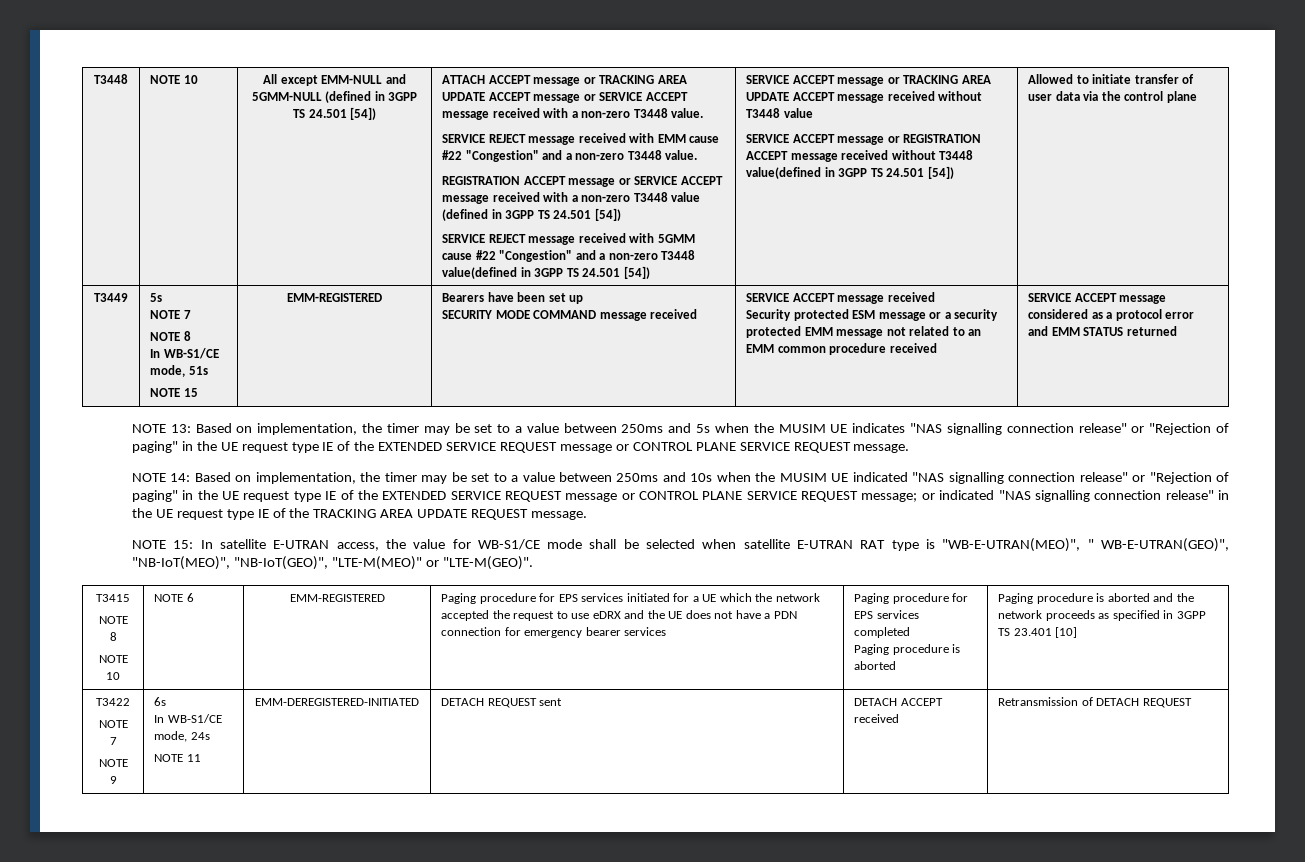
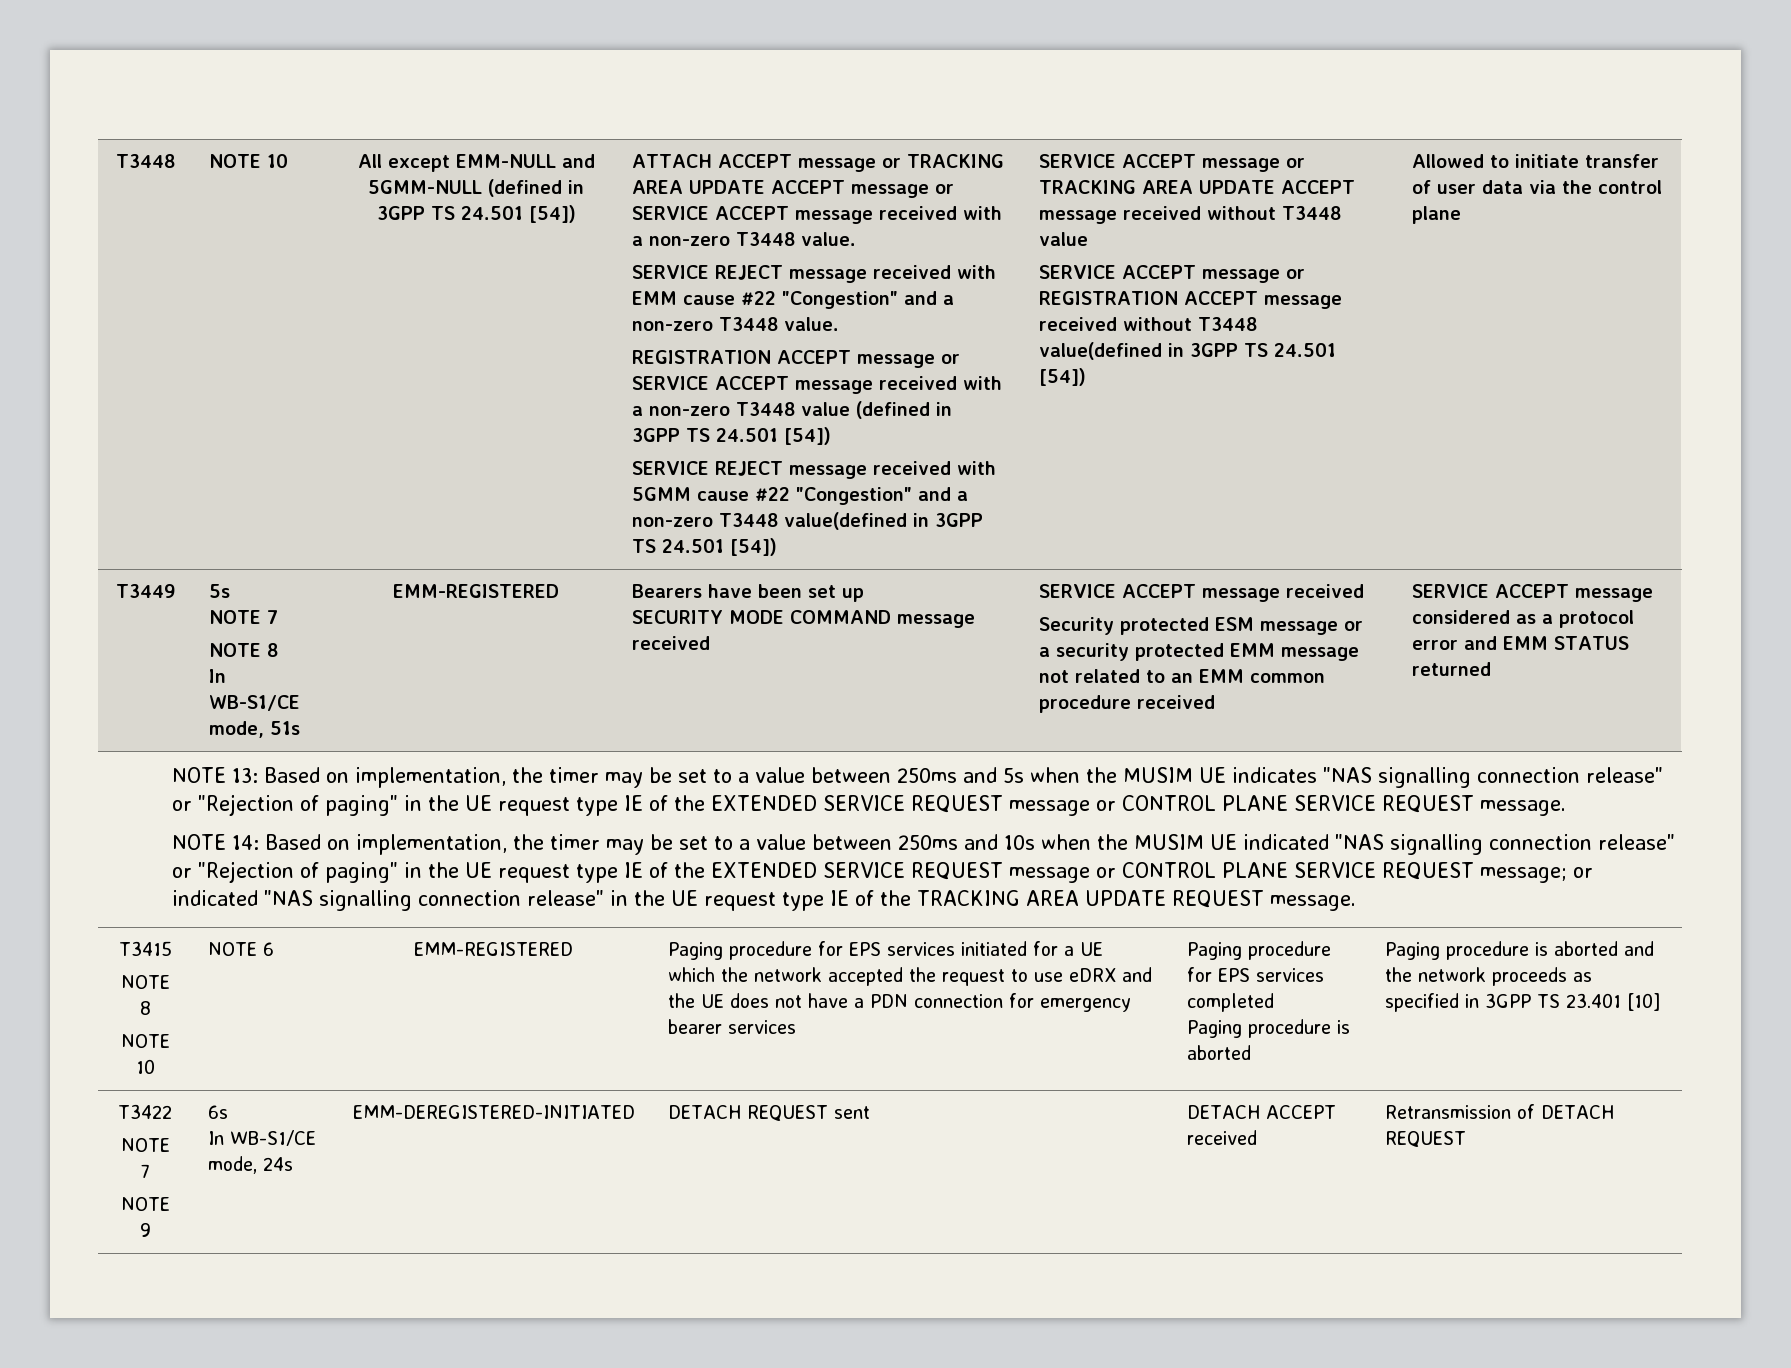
- NOTE 15
- NOTE 15: In satellite E-UTRAN access, the value for WB-S1/CE mode shall be selected when satellite E-UTRAN RAT type is "WB-E-UTRAN(MEO)", " WB-E-UTRAN(GEO)", "NB-IoT(MEO)", "NB-IoT(GEO)", "LTE-M(MEO)" or "LTE-M(GEO)".
  T3422
  NOTE 7
  NOTE 9 | 6s
- In WB-S1/CE mode, 24s
- NOTE 11 | EMM-DEREGISTERED-INITIATED | DETACH REQUEST sent | DETACH ACCEPT received | Retransmission of DETACH REQUEST
+ In WB-S1/CE mode, 24s | EMM-DEREGISTERED-INITIATED | DETACH REQUEST sent | DETACH ACCEPT received | Retransmission of DETACH REQUEST

